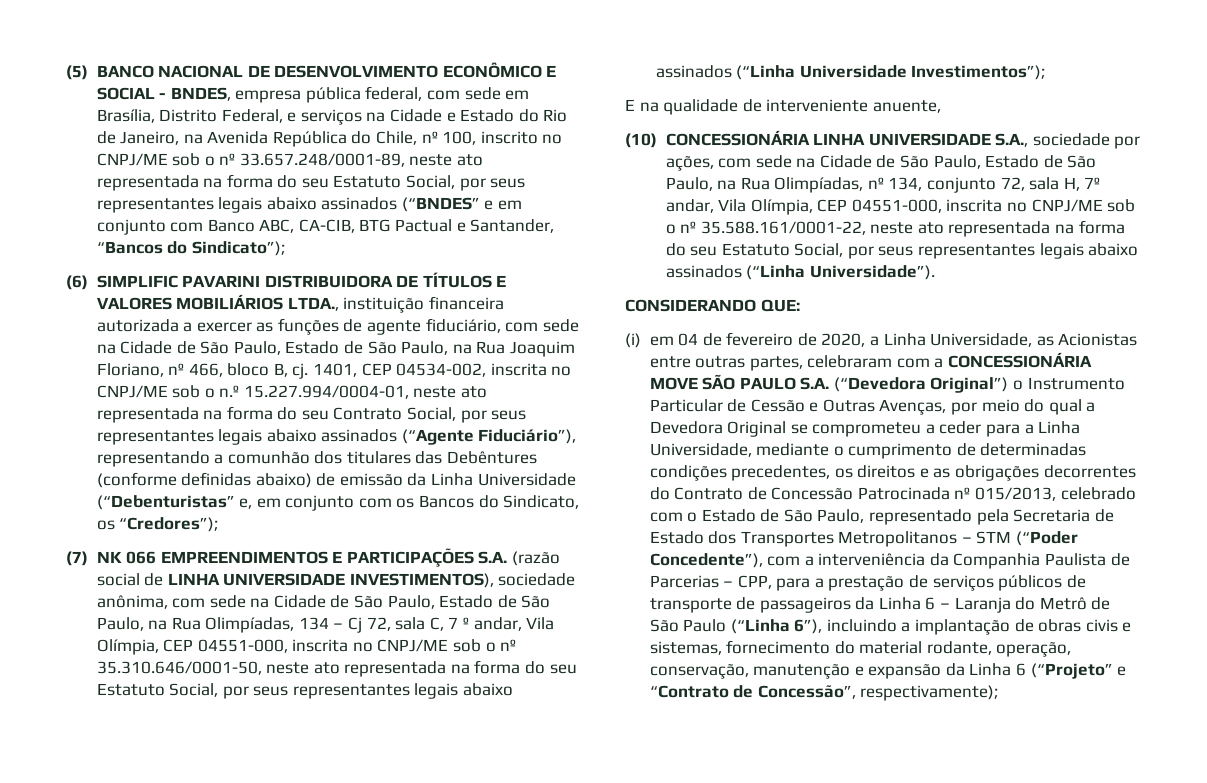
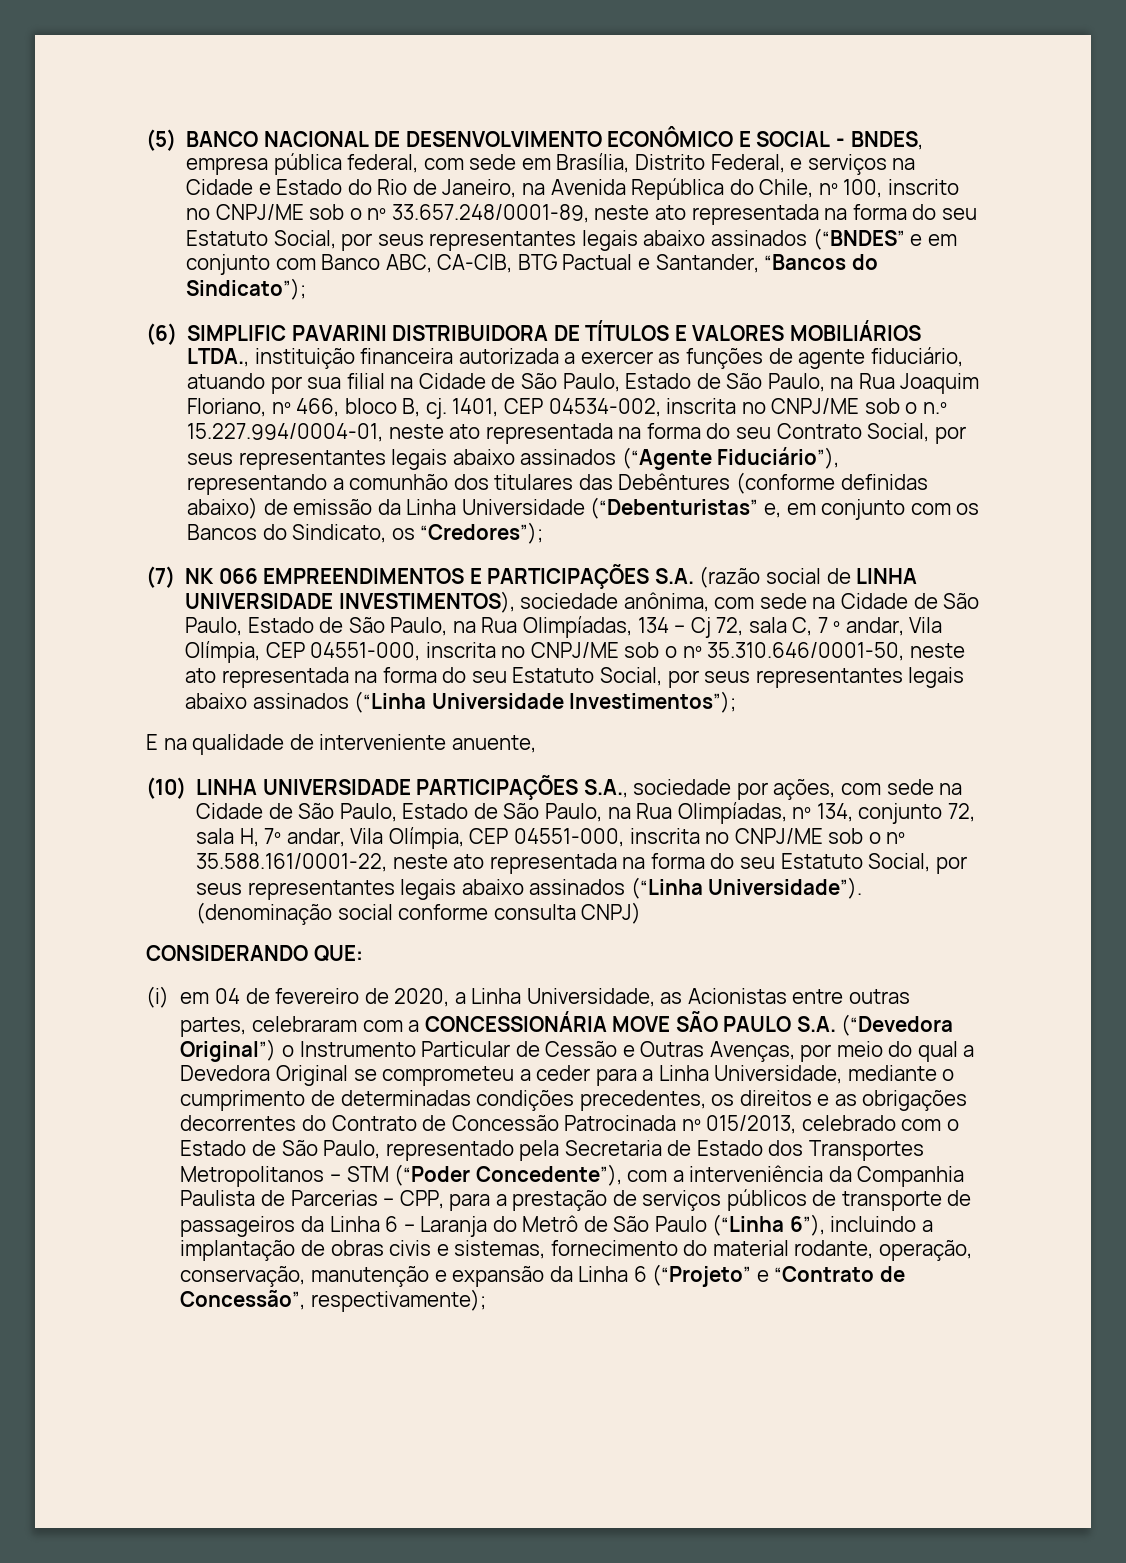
- (6) SIMPLIFIC PAVARINI DISTRIBUIDORA DE TÍTULOS E VALORES MOBILIÁRIOS LTDA., instituição financeira autorizada a exercer as funções de agente fiduciário, com sede na Cidade de São Paulo, Estado de São Paulo, na Rua Joaquim Floriano, nº 466, bloco B, cj.
+ (6) SIMPLIFIC PAVARINI DISTRIBUIDORA DE TÍTULOS E VALORES MOBILIÁRIOS LTDA., instituição financeira autorizada a exercer as funções de agente fiduciário, atuando por sua filial na Cidade de São Paulo, Estado de São Paulo, na Rua Joaquim Floriano, nº 466, bloco B, cj.
- (10) CONCESSIONÁRIA LINHA UNIVERSIDADE S.A., sociedade por ações, com sede na Cidade de São Paulo, Estado de São Paulo, na Rua Olimpíadas, nº 134, conjunto 72, sala H, 7º andar, Vila Olímpia, CEP 04551-000, inscrita no CNPJ/ME sob o nº 35.588.161/0001-22, neste ato representada na forma do seu Estatuto Social, por seus representantes legais abaixo assinados (“Linha Universidade”).
+ (10) LINHA UNIVERSIDADE PARTICIPAÇÕES S.A., sociedade por ações, com sede na Cidade de São Paulo, Estado de São Paulo, na Rua Olimpíadas, nº 134, conjunto 72, sala H, 7º andar, Vila Olímpia, CEP 04551-000, inscrita no CNPJ/ME sob o nº 35.588.161/0001-22, neste ato representada na forma do seu Estatuto Social, por seus representantes legais abaixo assinados (“Linha Universidade”). (denominação social conforme consulta CNPJ)

